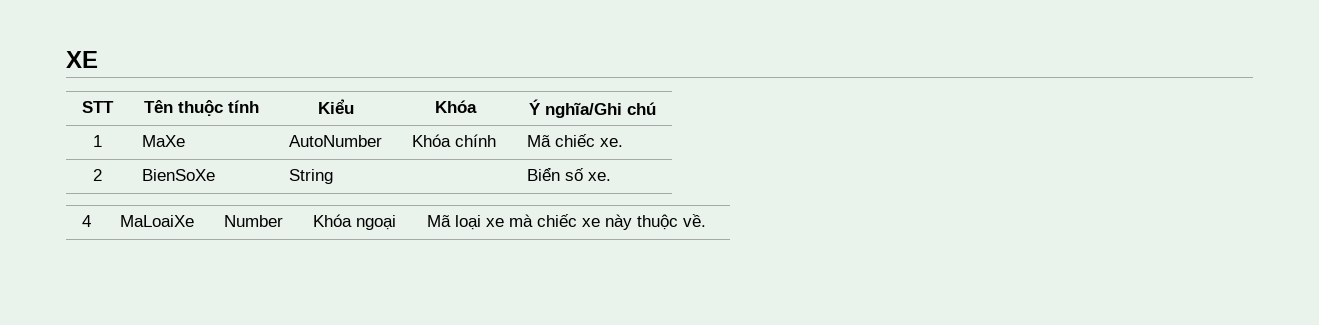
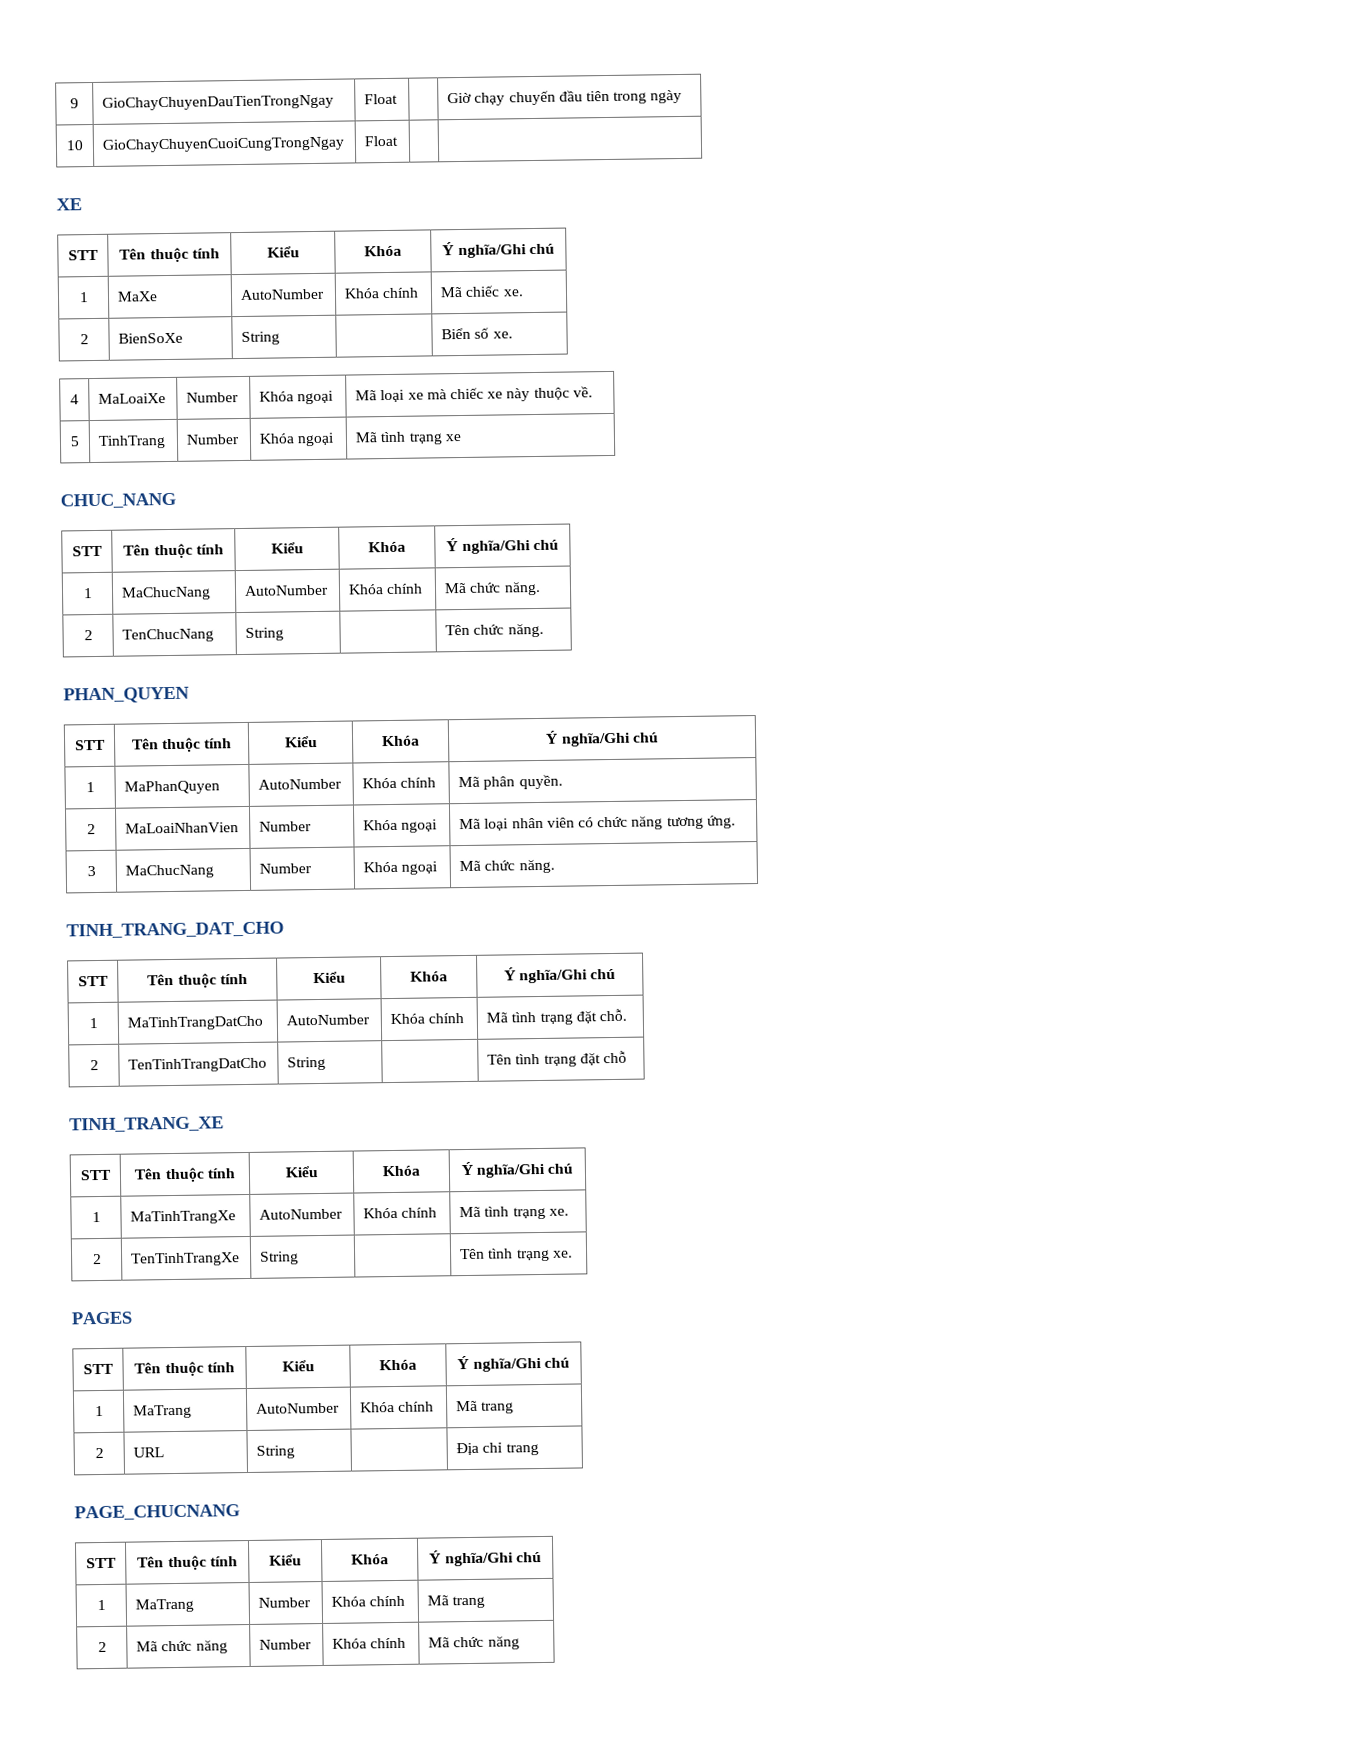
+ 9 | GioChayChuyenDauTienTrongNgay | Float | | Giờ chạy chuyến đầu tiên trong ngày
+ 10 | GioChayChuyenCuoiCungTrongNgay | Float | |
+ 5 | TinhTrang | Number | Khóa ngoại | Mã tình trạng xe
+ CHUC_NANG
+ STT | Tên thuộc tính | Kiểu | Khóa | Ý nghĩa/Ghi chú
+ 1 | MaChucNang | AutoNumber | Khóa chính | Mã chức năng.
+ 2 | TenChucNang | String | | Tên chức năng.
+ PHAN_QUYEN
+ STT | Tên thuộc tính | Kiểu | Khóa | Ý nghĩa/Ghi chú
+ 1 | MaPhanQuyen | AutoNumber | Khóa chính | Mã phân quyền.
+ 2 | MaLoaiNhanVien | Number | Khóa ngoại | Mã loại nhân viên có chức năng tương ứng.
+ 3 | MaChucNang | Number | Khóa ngoại | Mã chức năng.
+ TINH_TRANG_DAT_CHO
+ STT | Tên thuộc tính | Kiểu | Khóa | Ý nghĩa/Ghi chú
+ 1 | MaTinhTrangDatCho | AutoNumber | Khóa chính | Mã tình trạng đặt chỗ.
+ 2 | TenTinhTrangDatCho | String | | Tên tình trạng đặt chỗ
+ TINH_TRANG_XE
+ STT | Tên thuộc tính | Kiểu | Khóa | Ý nghĩa/Ghi chú
+ 1 | MaTinhTrangXe | AutoNumber | Khóa chính | Mã tình trạng xe.
+ 2 | TenTinhTrangXe | String | | Tên tình trạng xe.
+ PAGES
+ STT | Tên thuộc tính | Kiểu | Khóa | Ý nghĩa/Ghi chú
+ 1 | MaTrang | AutoNumber | Khóa chính | Mã trang
+ 2 | URL | String | | Địa chỉ trang
+ PAGE_CHUCNANG
+ STT | Tên thuộc tính | Kiểu | Khóa | Ý nghĩa/Ghi chú
+ 1 | MaTrang | Number | Khóa chính | Mã trang
+ 2 | Mã chức năng | Number | Khóa chính | Mã chức năng

